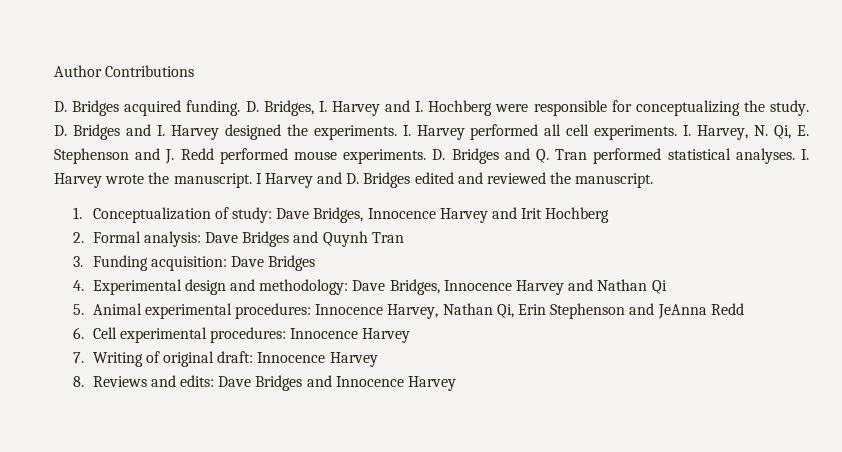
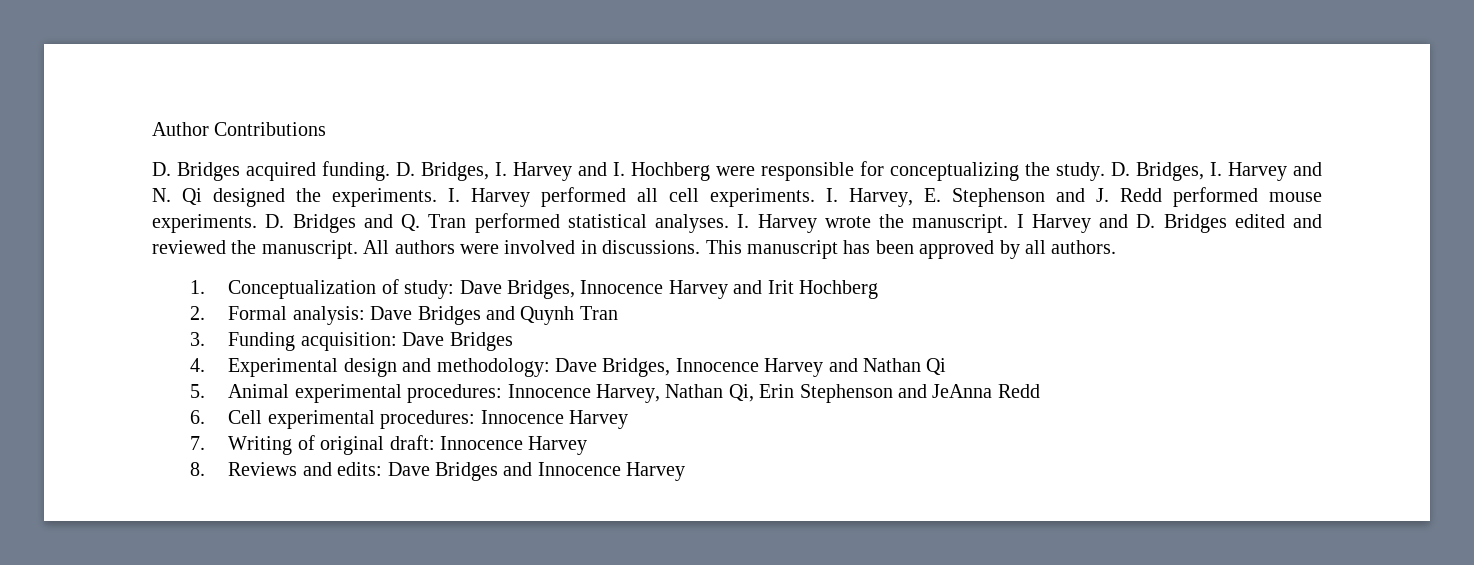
- D. Bridges and I. Harvey designed the experiments.
+ D. Bridges, I. Harvey and N. Qi designed the experiments.
- I. Harvey, N. Qi, E. Stephenson and J. Redd performed mouse experiments.
+ I. Harvey, E. Stephenson and J. Redd performed mouse experiments.
+ All authors were involved in discussions. This manuscript has been approved by all authors.

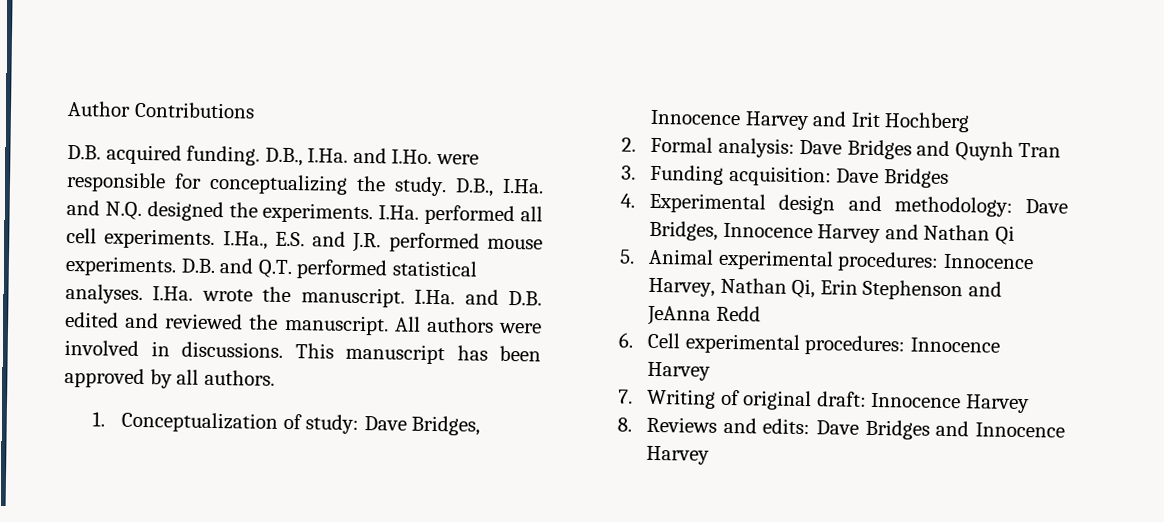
- D. Bridges acquired funding. D. Bridges, I. Harvey and I. Hochberg were responsible for conceptualizing the study.
+ D.B. acquired funding. D.B., I.Ha. and I.Ho. were responsible for conceptualizing the study.
- D. Bridges, I. Harvey and N. Qi designed the experiments.
+ D.B., I.Ha. and N.Q. designed the experiments.
- I. Harvey performed all cell experiments.
+ I.Ha. performed all cell experiments.
- I. Harvey, E. Stephenson and J. Redd performed mouse experiments. D. Bridges and Q. Tran performed statistical analyses.
+ I.Ha., E.S. and J.R. performed mouse experiments. D.B. and Q.T. performed statistical analyses.
- I. Harvey wrote the manuscript.
+ I.Ha. wrote the manuscript.
- I Harvey and D. Bridges edited and reviewed the manuscript.
+ I.Ha. and D.B. edited and reviewed the manuscript.

